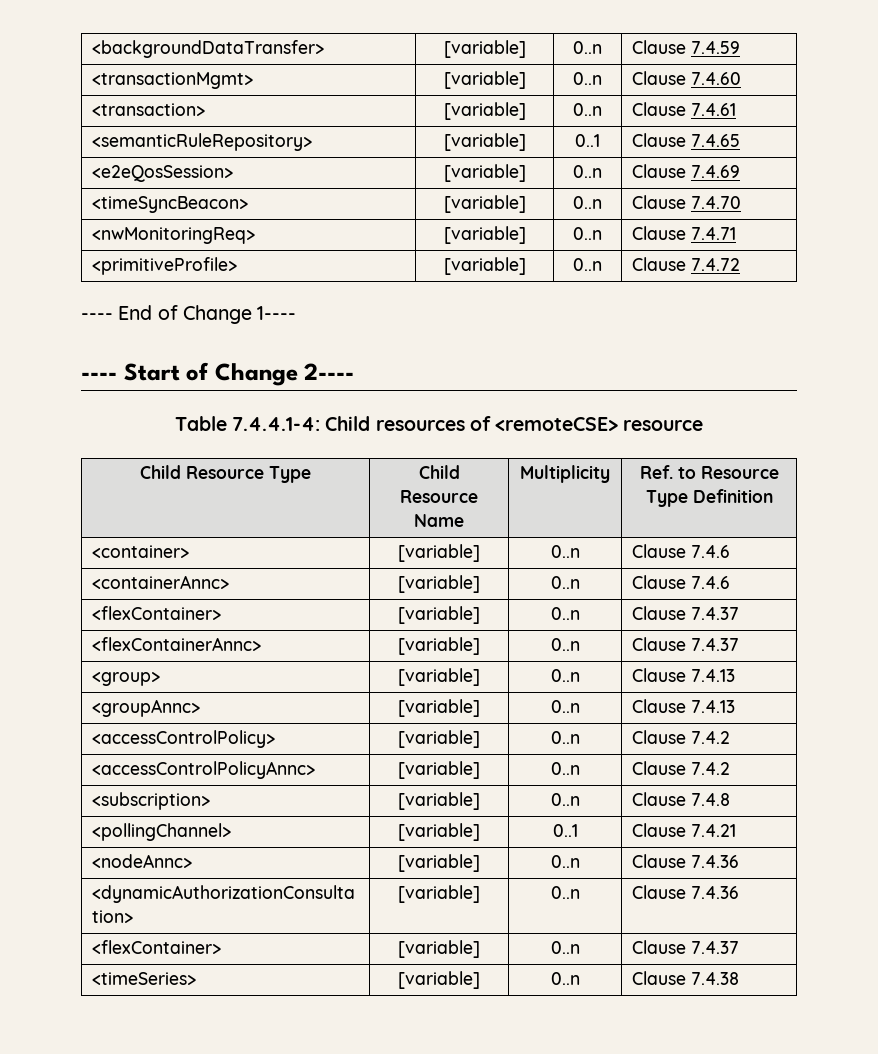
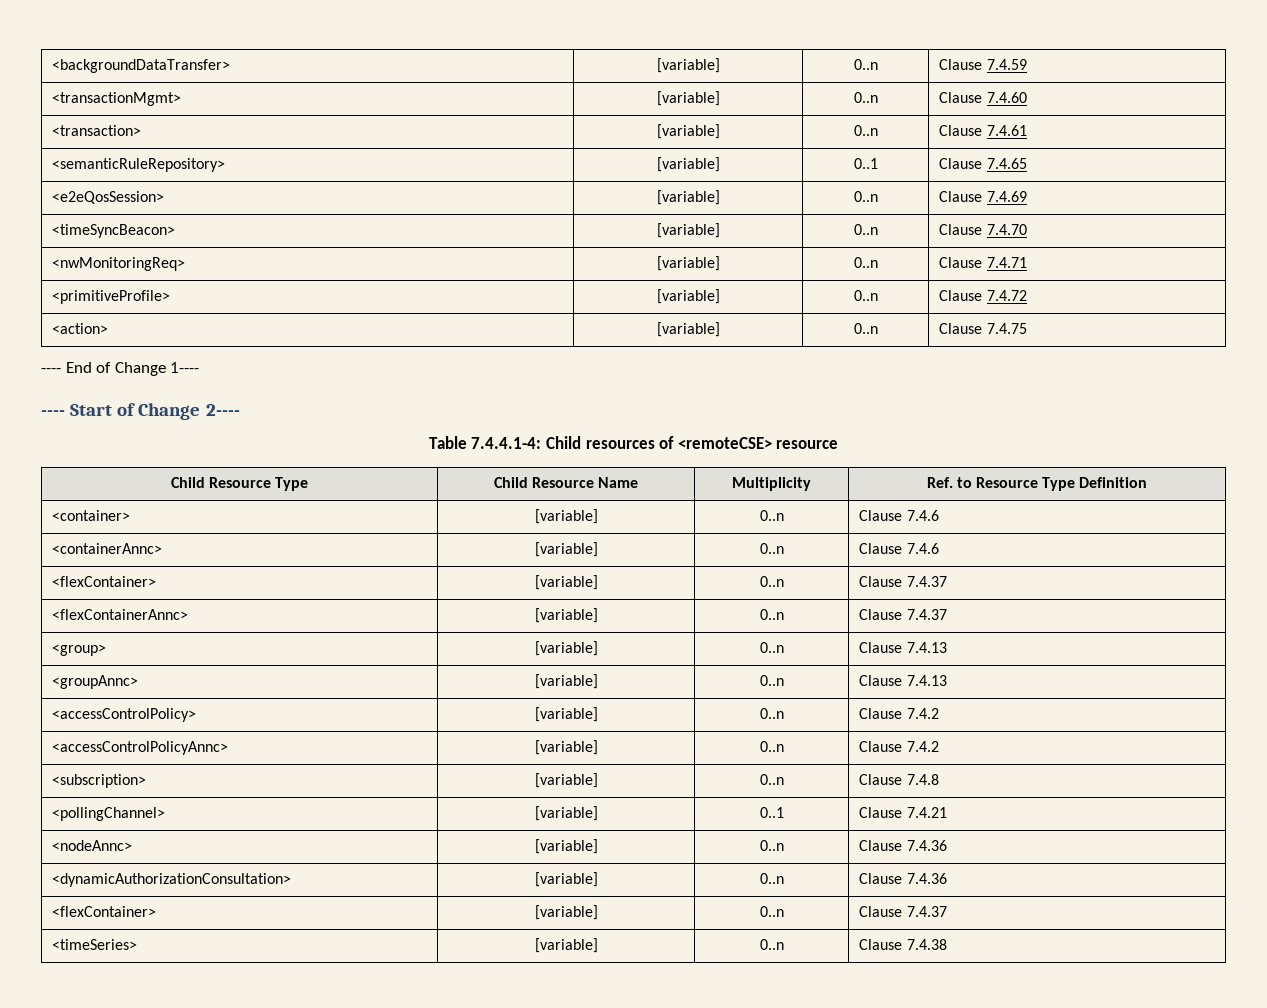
+ <action> | [variable] | 0..n | Clause 7.4.75

